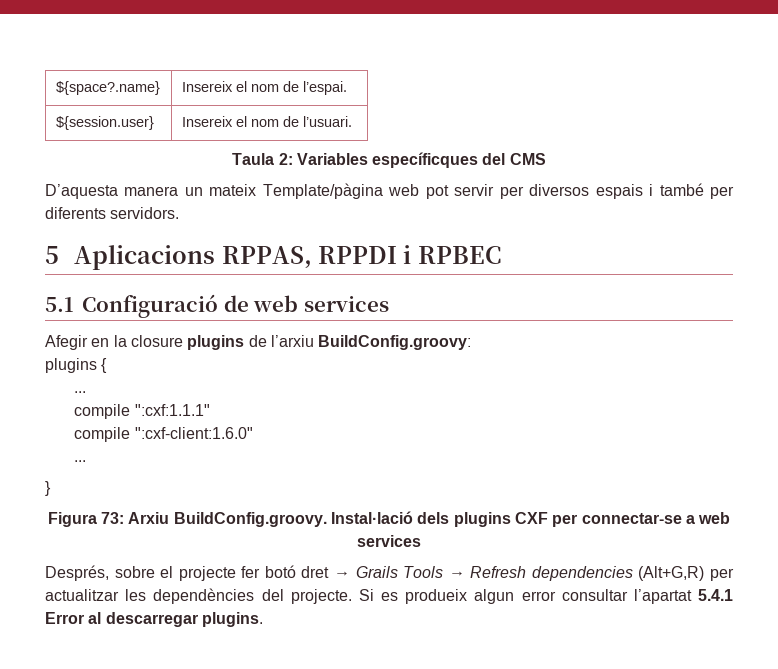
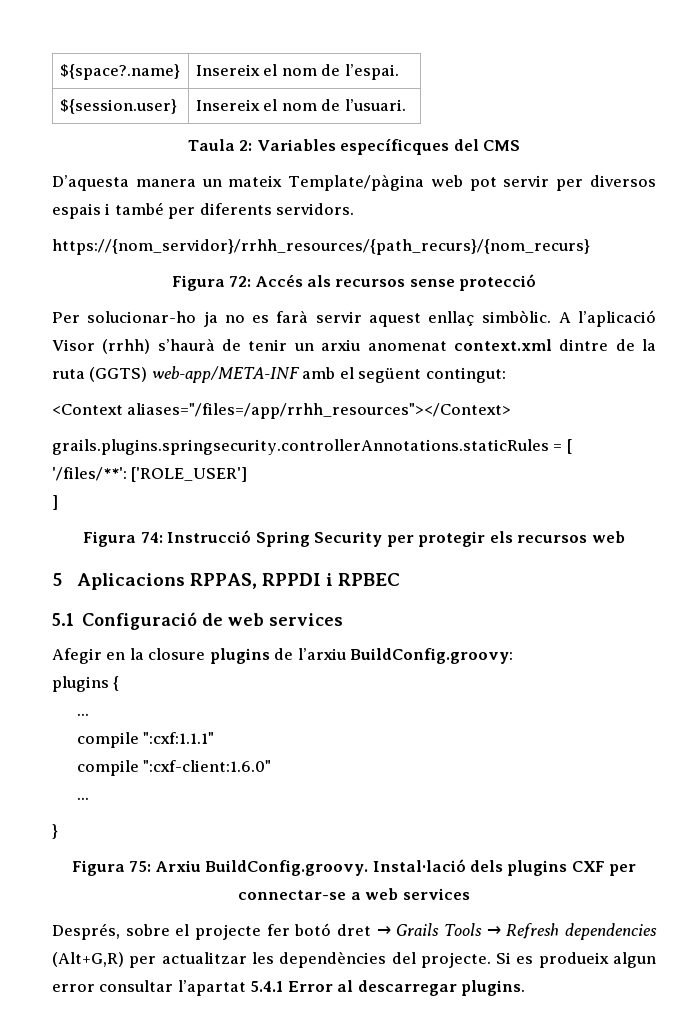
+ https://{nom_servidor}/rrhh_resources/{path_recurs}/{nom_recurs}
+ Figura 72: Accés als recursos sense protecció
+ Per solucionar-ho ja no es farà servir aquest enllaç simbòlic. A l’aplicació Visor (rrhh) s’haurà de tenir un arxiu anomenat context.xml dintre de la ruta (GGTS) web-app/META-INF amb el següent contingut:
+ <Context aliases="/files=/app/rrhh_resources"></Context>
+ grails.plugins.springsecurity.controllerAnnotations.staticRules = [
+ '/files/**': ['ROLE_USER']
+ ]
+ Figura 74: Instrucció Spring Security per protegir els recursos web
- Figura 73: Arxiu BuildConfig.groovy. Instal·lació dels plugins CXF per connectar-se a web services
+ Figura 75: Arxiu BuildConfig.groovy. Instal·lació dels plugins CXF per connectar-se a web services

